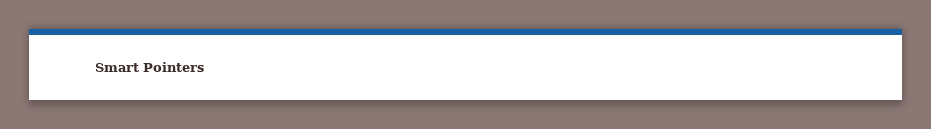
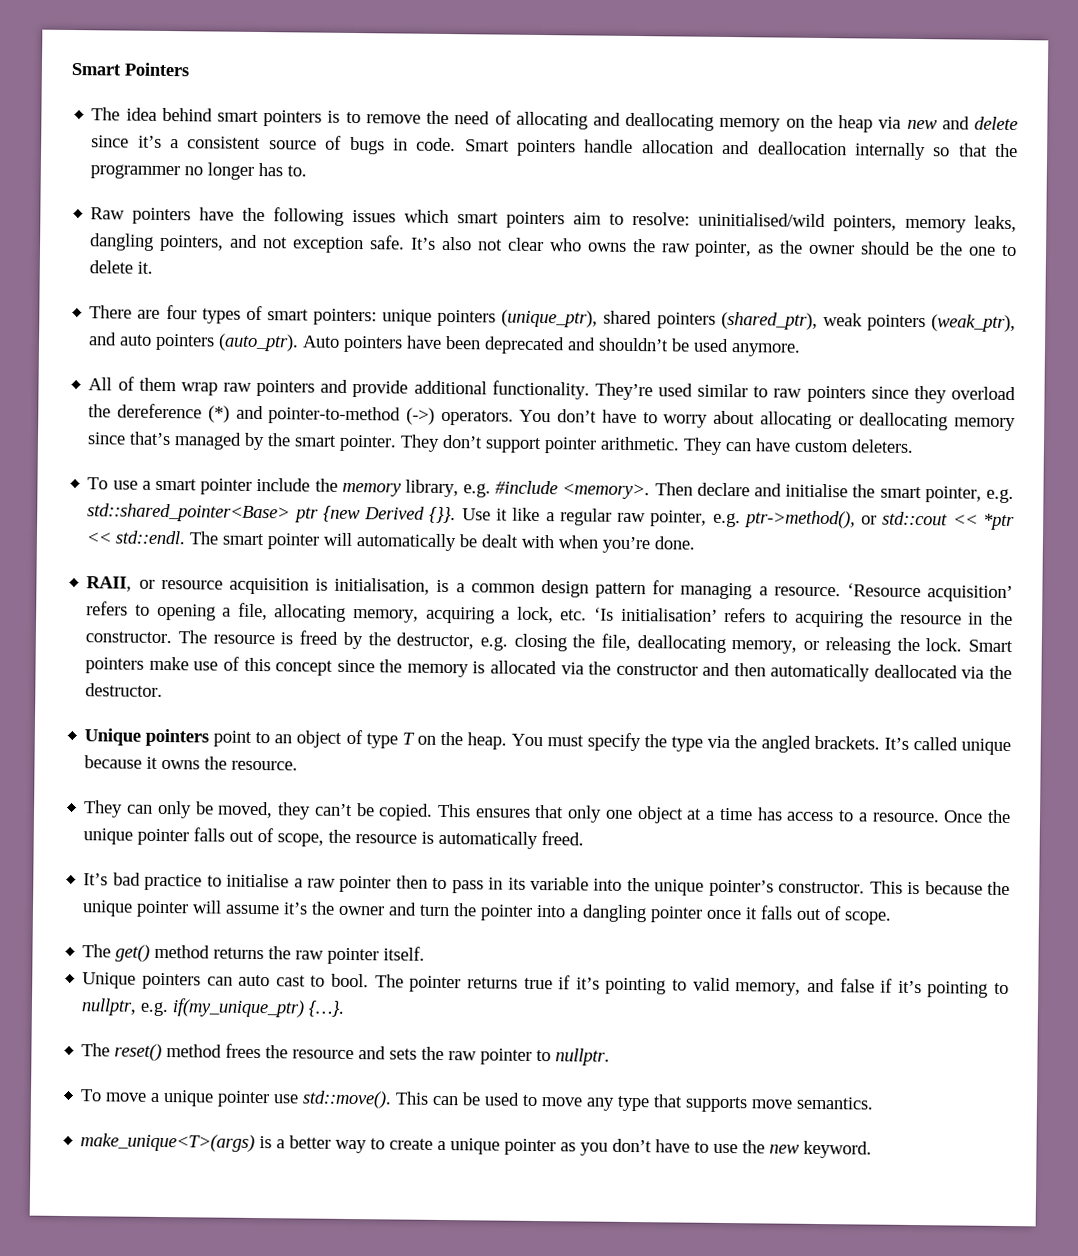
+ The idea behind smart pointers is to remove the need of allocating and deallocating memory on the heap via new and delete since it’s a consistent source of bugs in code. Smart pointers handle allocation and deallocation internally so that the programmer no longer has to.
+ Raw pointers have the following issues which smart pointers aim to resolve: uninitialised/wild pointers, memory leaks, dangling pointers, and not exception safe. It’s also not clear who owns the raw pointer, as the owner should be the one to delete it.
+ There are four types of smart pointers: unique pointers (unique_ptr), shared pointers (shared_ptr), weak pointers (weak_ptr), and auto pointers (auto_ptr). Auto pointers have been deprecated and shouldn’t be used anymore.
+ All of them wrap raw pointers and provide additional functionality. They’re used similar to raw pointers since they overload the dereference (*) and pointer-to-method (->) operators. You don’t have to worry about allocating or deallocating memory since that’s managed by the smart pointer. They don’t support pointer arithmetic. They can have custom deleters.
+ To use a smart pointer include the memory library, e.g. #include <memory>. Then declare and initialise the smart pointer, e.g. std::shared_pointer<Base> ptr {new Derived {}}. Use it like a regular raw pointer, e.g. ptr->method(), or std::cout << *ptr << std::endl. The smart pointer will automatically be dealt with when you’re done.
+ RAII, or resource acquisition is initialisation, is a common design pattern for managing a resource. ‘Resource acquisition’ refers to opening a file, allocating memory, acquiring a lock, etc. ‘Is initialisation’ refers to acquiring the resource in the constructor. The resource is freed by the destructor, e.g. closing the file, deallocating memory, or releasing the lock. Smart pointers make use of this concept since the memory is allocated via the constructor and then automatically deallocated via the destructor.
+ Unique pointers point to an object of type T on the heap. You must specify the type via the angled brackets. It’s called unique because it owns the resource.
+ They can only be moved, they can’t be copied. This ensures that only one object at a time has access to a resource. Once the unique pointer falls out of scope, the resource is automatically freed.
+ It’s bad practice to initialise a raw pointer then to pass in its variable into the unique pointer’s constructor. This is because the unique pointer will assume it’s the owner and turn the pointer into a dangling pointer once it falls out of scope.
+ The get() method returns the raw pointer itself.
+ Unique pointers can auto cast to bool. The pointer returns true if it’s pointing to valid memory, and false if it’s pointing to nullptr, e.g. if(my_unique_ptr) {…}.
+ The reset() method frees the resource and sets the raw pointer to nullptr.
+ To move a unique pointer use std::move(). This can be used to move any type that supports move semantics.
+ make_unique<T>(args) is a better way to create a unique pointer as you don’t have to use the new keyword.

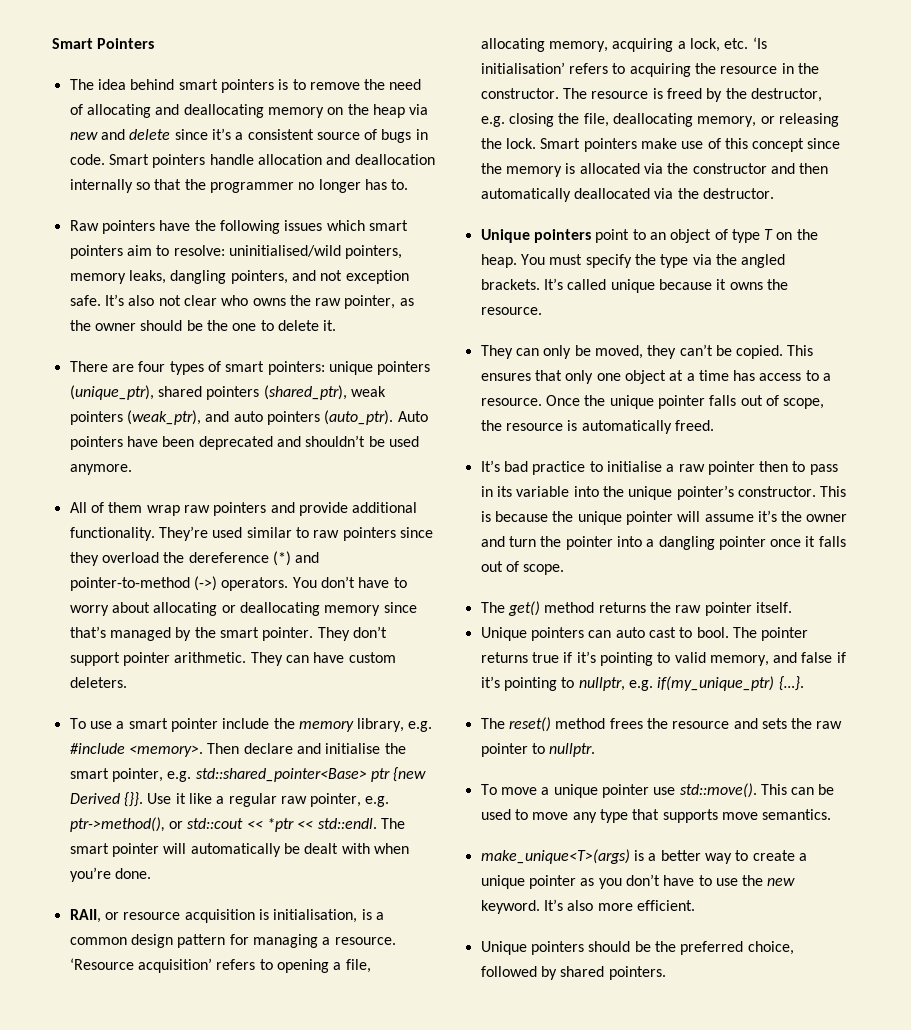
+ It’s also more efficient.
+ Unique pointers should be the preferred choice, followed by shared pointers.

